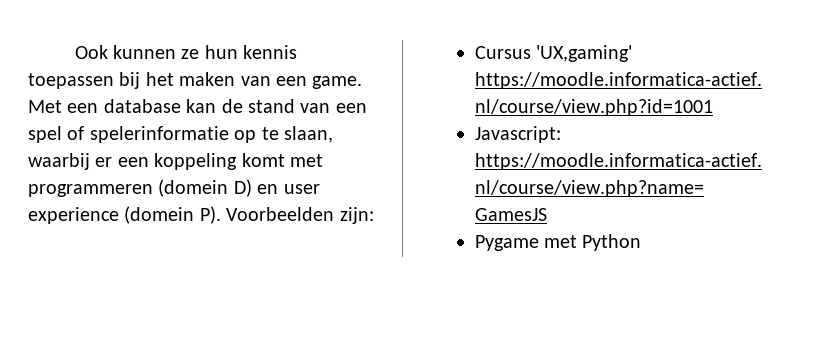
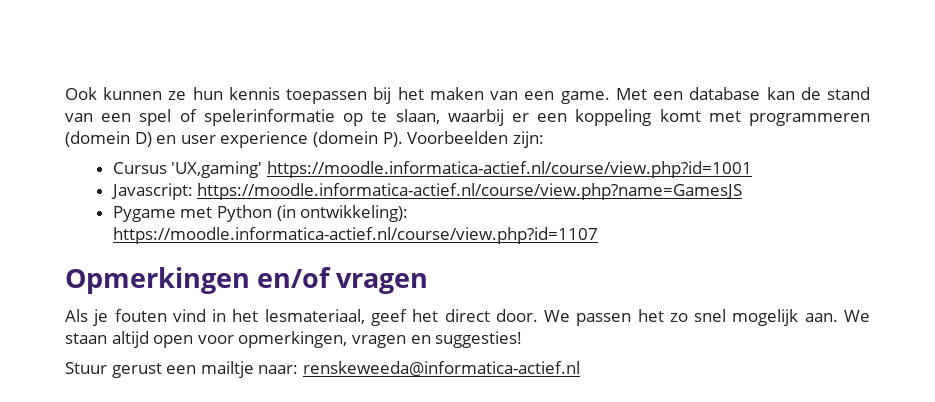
- Pygame met Python
+ Pygame met Python (in ontwikkeling): https://moodle.informatica-actief.nl/course/view.php?id=1107
+ Opmerkingen en/of vragen
+ Als je fouten vind in het lesmateriaal, geef het direct door. We passen het zo snel mogelijk aan. We staan altijd open voor opmerkingen, vragen en suggesties!
+ Stuur gerust een mailtje naar: renskeweeda@informatica-actief.nl

